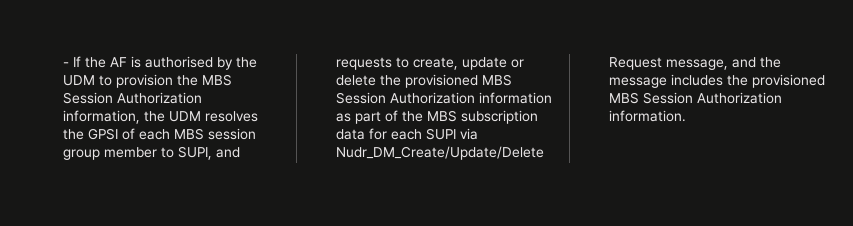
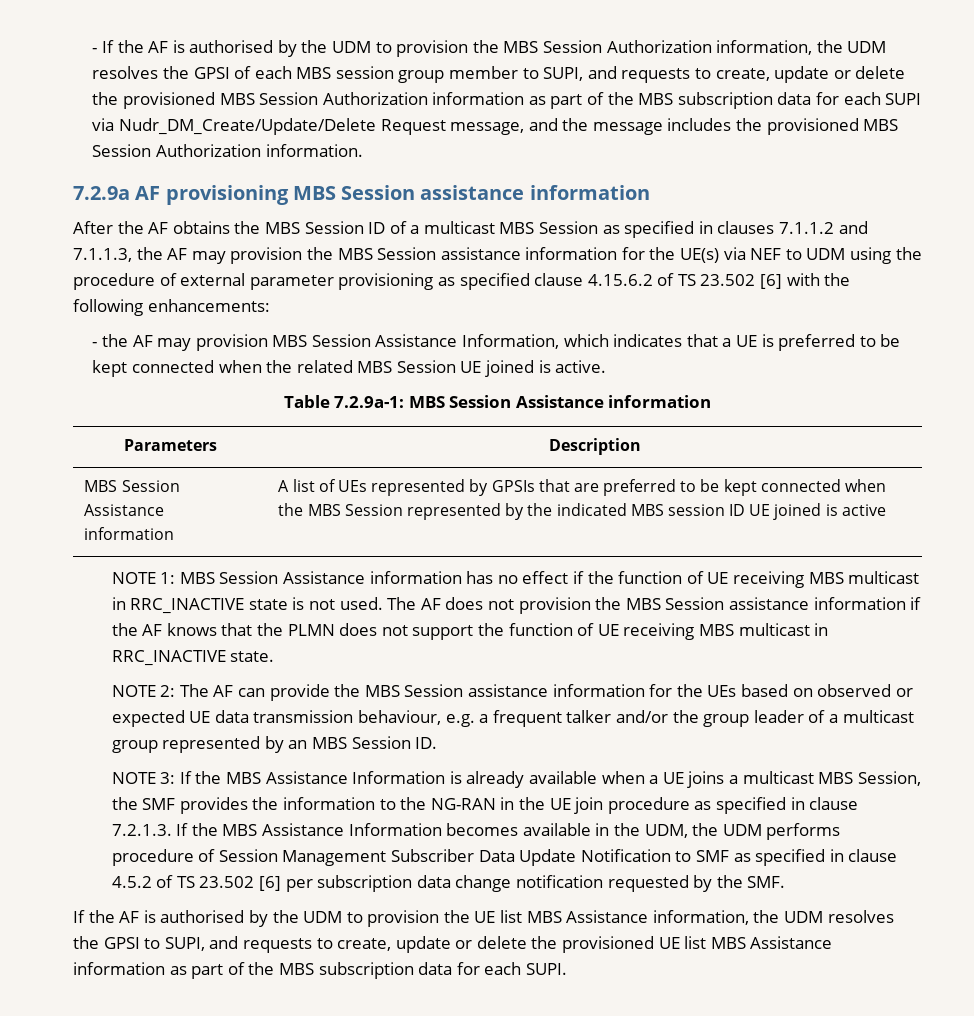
+ 7.2.9a AF provisioning MBS Session assistance information
+ After the AF obtains the MBS Session ID of a multicast MBS Session as specified in clauses 7.1.1.2 and 7.1.1.3, the AF may provision the MBS Session assistance information for the UE(s) via NEF to UDM using the procedure of external parameter provisioning as specified clause 4.15.6.2 of TS 23.502 [6] with the following enhancements:
+ - the AF may provision MBS Session Assistance Information, which indicates that a UE is preferred to be kept connected when the related MBS Session UE joined is active.
+ Table 7.2.9a-1: MBS Session Assistance information
+ Parameters | Description
+ MBS Session Assistance information | A list of UEs represented by GPSIs that are preferred to be kept connected when the MBS Session represented by the indicated MBS session ID UE joined is active
+ NOTE 1: MBS Session Assistance information has no effect if the function of UE receiving MBS multicast in RRC_INACTIVE state is not used. The AF does not provision the MBS Session assistance information if the AF knows that the PLMN does not support the function of UE receiving MBS multicast in RRC_INACTIVE state.
+ NOTE 2: The AF can provide the MBS Session assistance information for the UEs based on observed or expected UE data transmission behaviour, e.g. a frequent talker and/or the group leader of a multicast group represented by an MBS Session ID.
+ NOTE 3: If the MBS Assistance Information is already available when a UE joins a multicast MBS Session, the SMF provides the information to the NG-RAN in the UE join procedure as specified in clause 7.2.1.3. If the MBS Assistance Information becomes available in the UDM, the UDM performs procedure of Session Management Subscriber Data Update Notification to SMF as specified in clause 4.5.2 of TS 23.502 [6] per subscription data change notification requested by the SMF.
+ If the AF is authorised by the UDM to provision the UE list MBS Assistance information, the UDM resolves the GPSI to SUPI, and requests to create, update or delete the provisioned UE list MBS Assistance information as part of the MBS subscription data for each SUPI.

